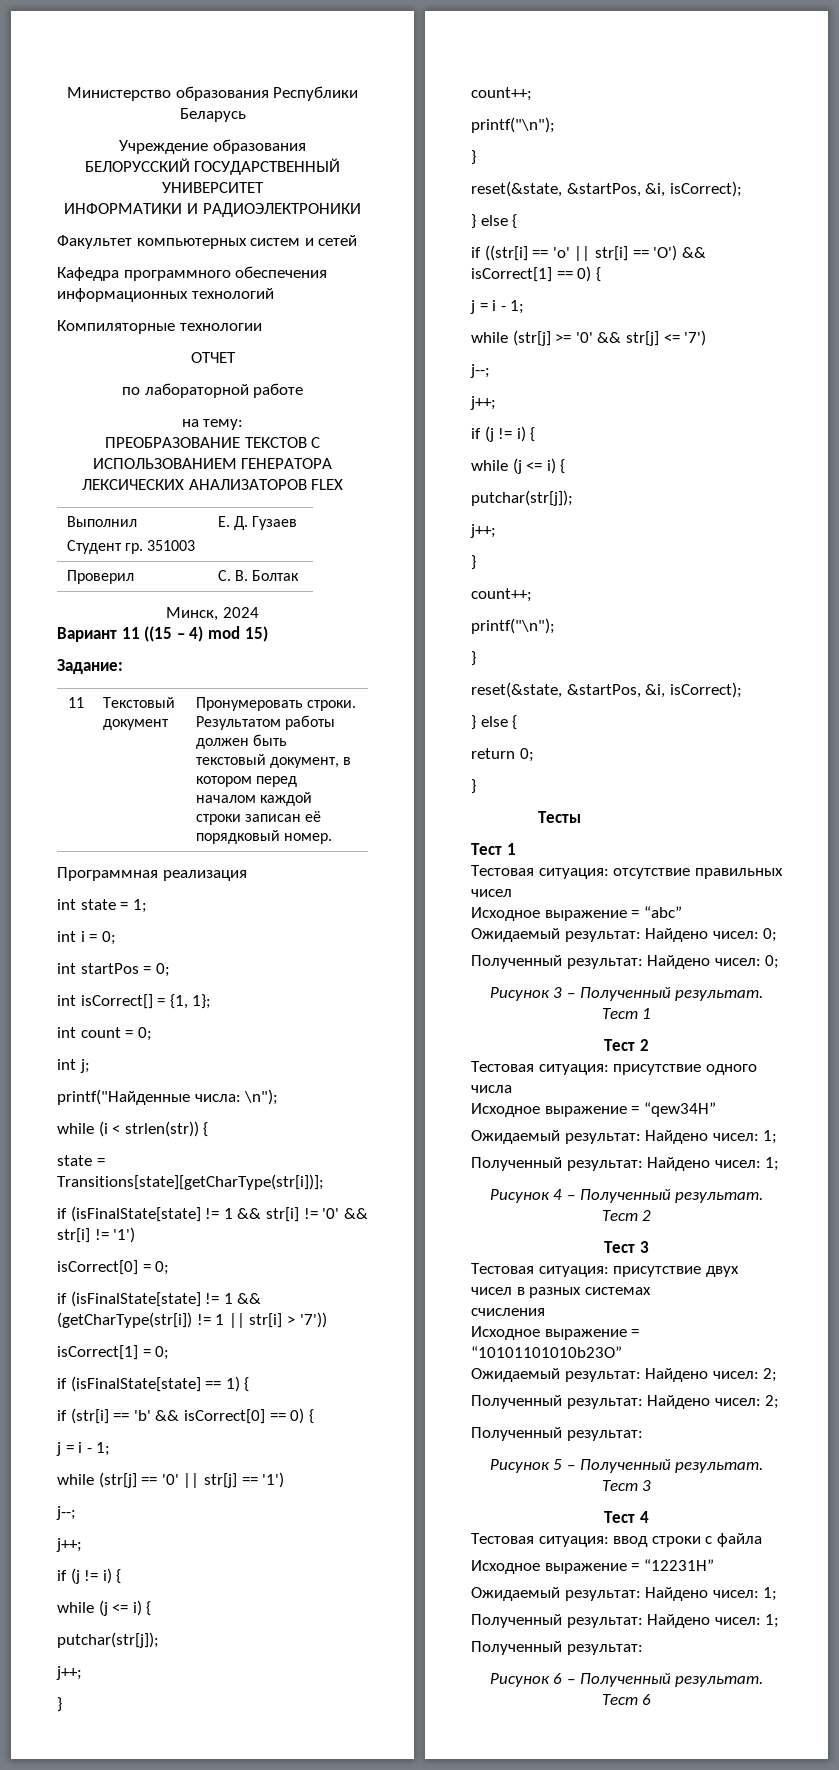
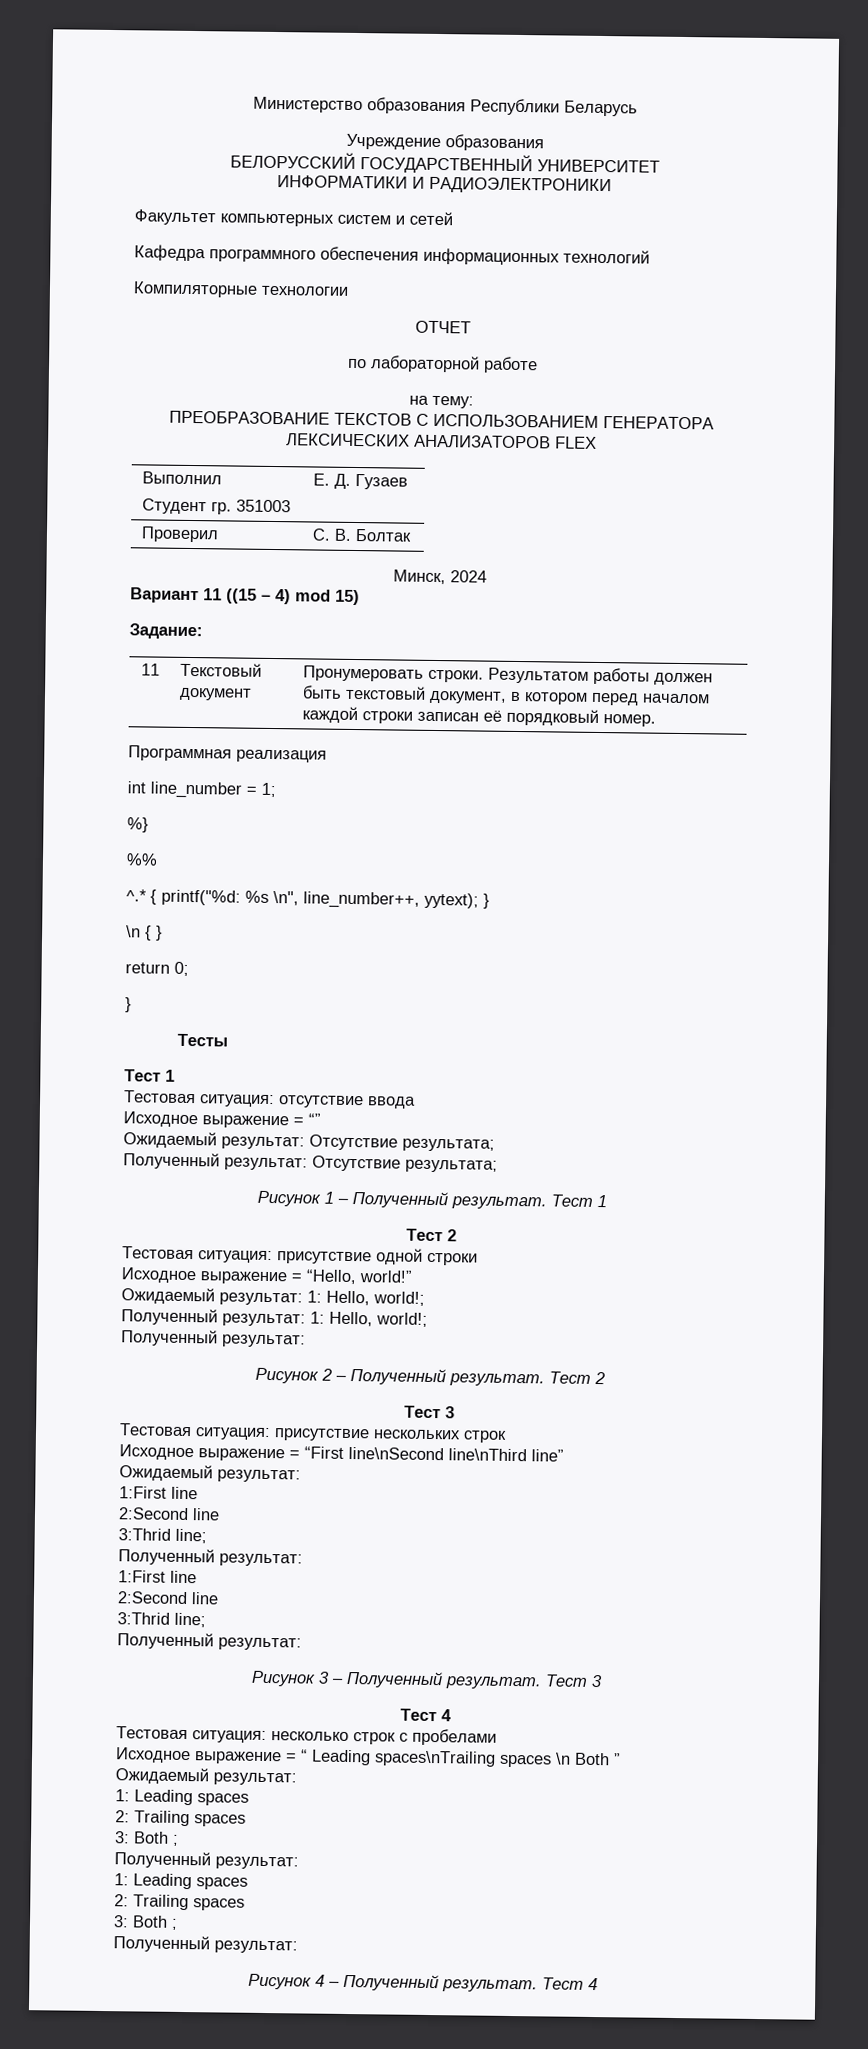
- int state = 1;
+ int line_number = 1;
- int i = 0;
- int startPos = 0;
- int isCorrect[] = {1, 1};
- int count = 0;
- int j;
- printf("Найденные числа: \n");
- while (i < strlen(str)) {
- state = Transitions[state][getCharType(str[i])];
- if (isFinalState[state] != 1 && str[i] != '0' && str[i] != '1')
- isCorrect[0] = 0;
- if (isFinalState[state] != 1 && (getCharType(str[i]) != 1 || str[i] > '7'))
- isCorrect[1] = 0;
- if (isFinalState[state] == 1) {
- if (str[i] == 'b' && isCorrect[0] == 0) {
- j = i - 1;
- while (str[j] == '0' || str[j] == '1')
- j--;
- j++;
- if (j != i) {
- while (j <= i) {
- putchar(str[j]);
- j++;
- }
- count++;
- printf("\n");
- }
- reset(&state, &startPos, &i, isCorrect);
- } else {
- if ((str[i] == 'o' || str[i] == 'O') && isCorrect[1] == 0) {
- j = i - 1;
- while (str[j] >= '0' && str[j] <= '7')
- j--;
- j++;
- if (j != i) {
- while (j <= i) {
- putchar(str[j]);
- j++;
- }
- count++;
- printf("\n");
- }
- reset(&state, &startPos, &i, isCorrect);
- } else {
+ %}
+ %%
+ ^.* { printf("%d: %s \n", line_number++, yytext); }
+ \n { }
- Тестовая ситуация: отсутствие правильных чисел
- Исходное выражение = “abc”
- Ожидаемый результат: Найдено чисел: 0;
- Полученный результат: Найдено чисел: 0;
- Рисунок 3 – Полученный результат.
+ Тестовая ситуация: отсутствие ввода
+ Исходное выражение = “”
+ Ожидаемый результат: Отсутствие результата;
+ Полученный результат: Отсутствие результата;
+ Рисунок 1 – Полученный результат.
- Тестовая ситуация: присутствие одного числа
- Исходное выражение = “qew34H”
- Ожидаемый результат: Найдено чисел: 1;
- Полученный результат: Найдено чисел: 1;
- Рисунок 4 – Полученный результат.
+ Тестовая ситуация: присутствие одной строки
+ Исходное выражение = “Hello, world!”
+ Ожидаемый результат: 1: Hello, world!;
+ Полученный результат: 1: Hello, world!;
+ Полученный результат:
+ Рисунок 2 – Полученный результат.
- Тестовая ситуация: присутствие двух чисел в разных системах
- счисления
- Исходное выражение = “10101101010b23O”
- Ожидаемый результат: Найдено чисел: 2;
- Полученный результат: Найдено чисел: 2;
+ Тестовая ситуация: присутствие нескольких строк
+ Исходное выражение = “First line\nSecond line\nThird line”
+ Ожидаемый результат:
+ 1:First line
+ 2:Second line
+ 3:Thrid line;
  Полученный результат:
- Рисунок 5 – Полученный результат.
+ 1:First line
+ 2:Second line
+ 3:Thrid line;
+ Полученный результат:
+ Рисунок 3 – Полученный результат.
- Тестовая ситуация: ввод строки с файла
- Исходное выражение = “12231H”
- Ожидаемый результат: Найдено чисел: 1;
- Полученный результат: Найдено чисел: 1;
+ Тестовая ситуация: несколько строк с пробелами
+ Исходное выражение = “ Leading spaces\nTrailing spaces \n Both ”
+ Ожидаемый результат:
+ 1: Leading spaces
+ 2: Trailing spaces
+ 3: Both ;
  Полученный результат:
- Рисунок 6 – Полученный результат. Тест 6
+ 1: Leading spaces
+ 2: Trailing spaces
+ 3: Both ;
+ Полученный результат:
+ Рисунок 4 – Полученный результат. Тест 4

